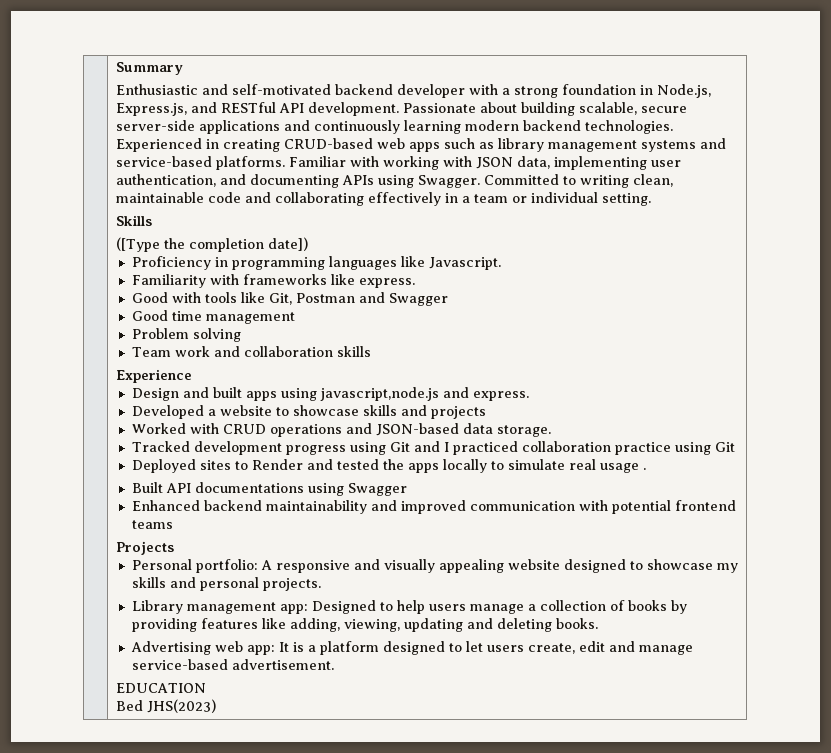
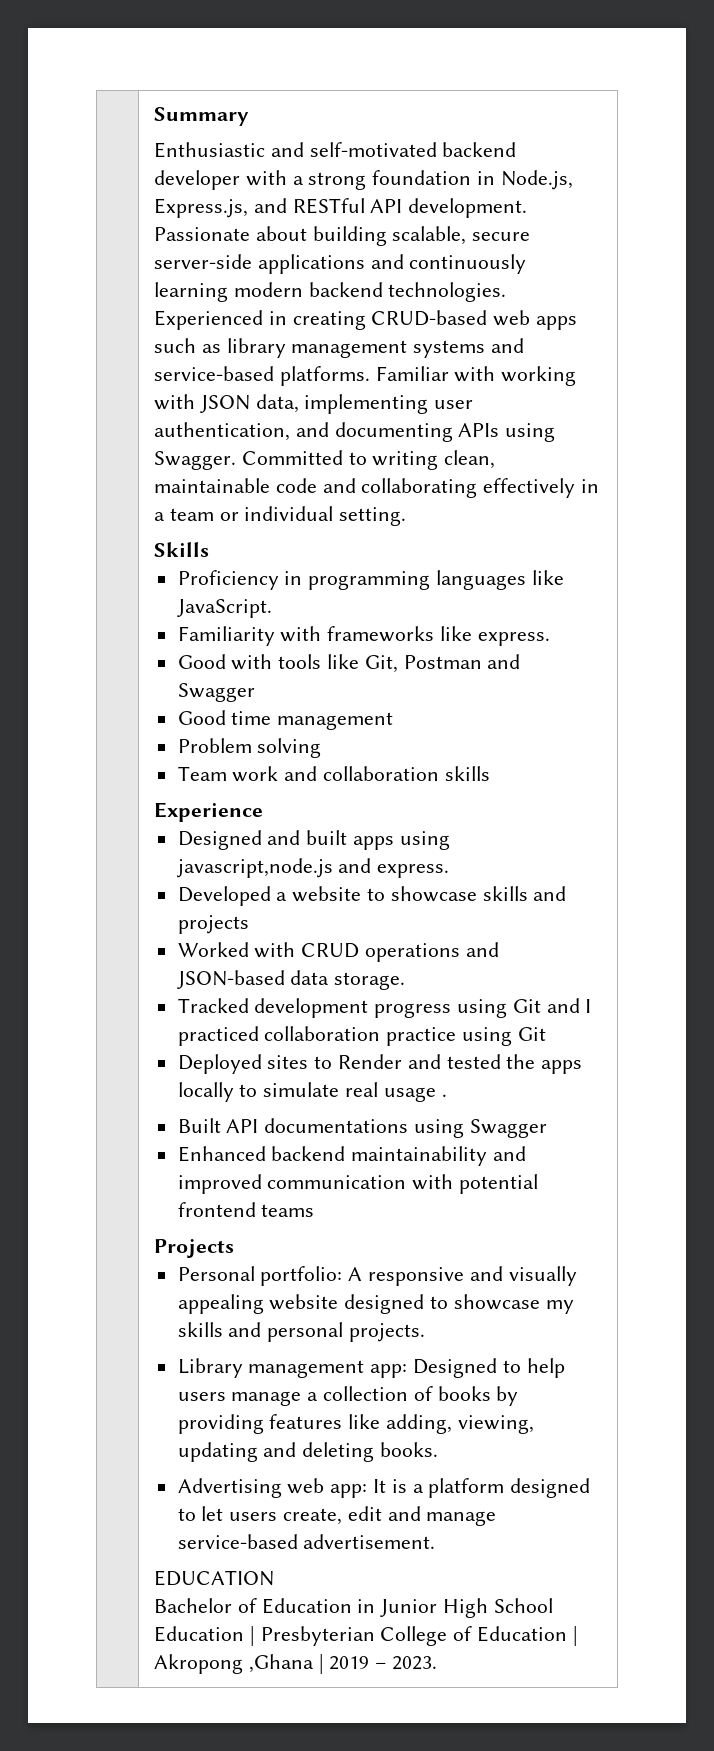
- ([Type the completion date])
- Proficiency in programming languages like Javascript.
+ Proficiency in programming languages like JavaScript.
- Design and built apps using javascript,node.js and express.
+ Designed and built apps using javascript,node.js and express.
- Bed JHS(2023)
+ Bachelor of Education in Junior High School Education | Presbyterian College of Education | Akropong ,Ghana | 2019 – 2023.

